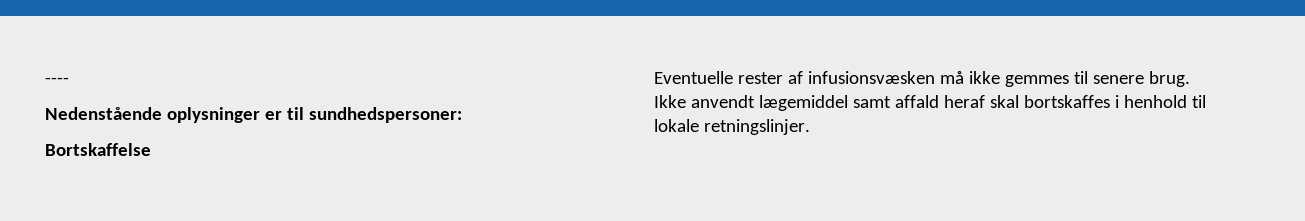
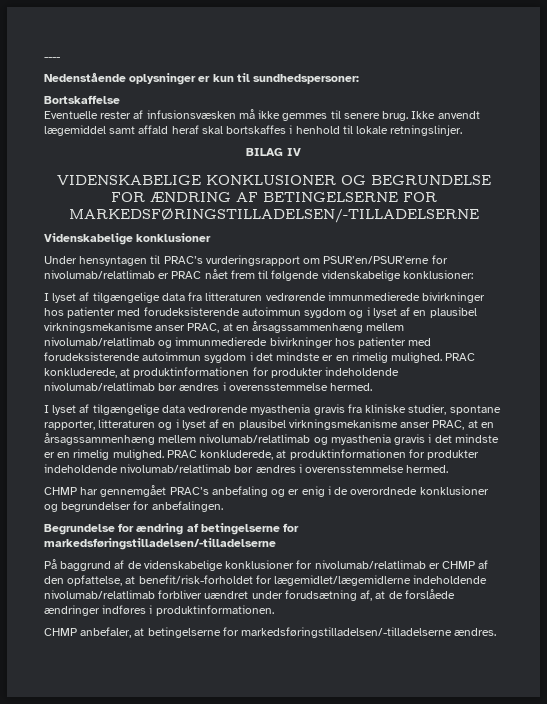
- Nedenstående oplysninger er til sundhedspersoner:
+ Nedenstående oplysninger er kun til sundhedspersoner:
+ BILAG IV
+ VIDENSKABELIGE KONKLUSIONER OG BEGRUNDELSE FOR ÆNDRING AF BETINGELSERNE FOR MARKEDSFØRINGSTILLADELSEN/-TILLADELSERNE
+ Videnskabelige konklusioner
+ Under hensyntagen til PRAC’s vurderingsrapport om PSUR’en/PSUR’erne for nivolumab/relatlimab er PRAC nået frem til følgende videnskabelige konklusioner:
+ I lyset af tilgængelige data fra litteraturen vedrørende immunmedierede bivirkninger hos patienter med forudeksisterende autoimmun sygdom og i lyset af en plausibel virkningsmekanisme anser PRAC, at en årsagssammenhæng mellem nivolumab/relatlimab og immunmedierede bivirkninger hos patienter med forudeksisterende autoimmun sygdom i det mindste er en rimelig mulighed. PRAC konkluderede, at produktinformationen for produkter indeholdende nivolumab/relatlimab bør ændres i overensstemmelse hermed.
+ I lyset af tilgængelige data vedrørende myasthenia gravis fra kliniske studier, spontane rapporter, litteraturen og i lyset af en plausibel virkningsmekanisme anser PRAC, at en årsagssammenhæng mellem nivolumab/relatlimab og myasthenia gravis i det mindste er en rimelig mulighed. PRAC konkluderede, at produktinformationen for produkter indeholdende nivolumab/relatlimab bør ændres i overensstemmelse hermed.
+ CHMP har gennemgået PRAC’s anbefaling og er enig i de overordnede konklusioner og begrundelser for anbefalingen.
+ Begrundelse for ændring af betingelserne for markedsføringstilladelsen/-tilladelserne
+ På baggrund af de videnskabelige konklusioner for nivolumab/relatlimab er CHMP af den opfattelse, at benefit/risk-forholdet for lægemidlet/lægemidlerne indeholdende nivolumab/relatlimab forbliver uændret under forudsætning af, at de forslåede ændringer indføres i produktinformationen.
+ CHMP anbefaler, at betingelserne for markedsføringstilladelsen/-tilladelserne ændres.

